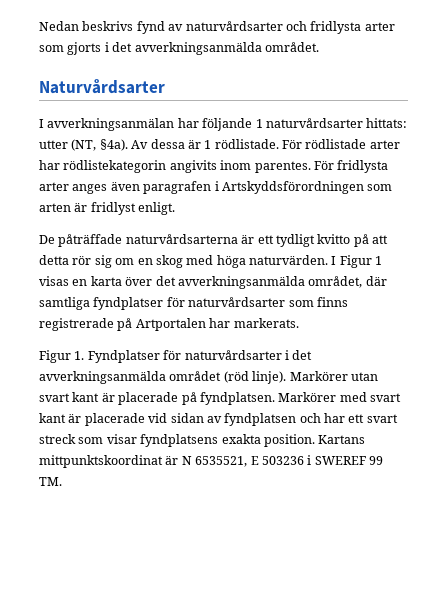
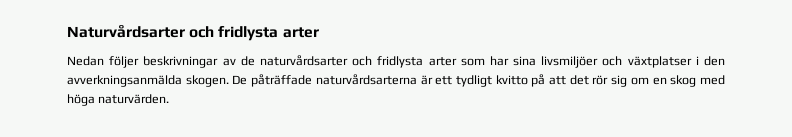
- Nedan beskrivs fynd av naturvårdsarter och fridlysta arter som gjorts i det avverkningsanmälda området.
- Naturvårdsarter
- I avverkningsanmälan har följande 1 naturvårdsarter hittats: utter (NT, §4a). Av dessa är 1 rödlistade. För rödlistade arter har rödlistekategorin angivits inom parentes. För fridlysta arter anges även paragrafen i Artskyddsförordningen som arten är fridlyst enligt.
- De påträffade naturvårdsarterna är ett tydligt kvitto på att detta rör sig om en skog med höga naturvärden. I Figur 1 visas en karta över det avverkningsanmälda området, där samtliga fyndplatser för naturvårdsarter som finns registrerade på Artportalen har markerats.
- Figur 1. Fyndplatser för naturvårdsarter i det avverkningsanmälda området (röd linje). Markörer utan svart kant är placerade på fyndplatsen. Markörer med svart kant är placerade vid sidan av fyndplatsen och har ett svart streck som visar fyndplatsens exakta position. Kartans mittpunktskoordinat är N 6535521, E 503236 i SWEREF 99 TM.
+ Naturvårdsarter och fridlysta arter
+ Nedan följer beskrivningar av de naturvårdsarter och fridlysta arter som har sina livsmiljöer och växtplatser i den avverkningsanmälda skogen. De påträffade naturvårdsarterna är ett tydligt kvitto på att det rör sig om en skog med höga naturvärden.

